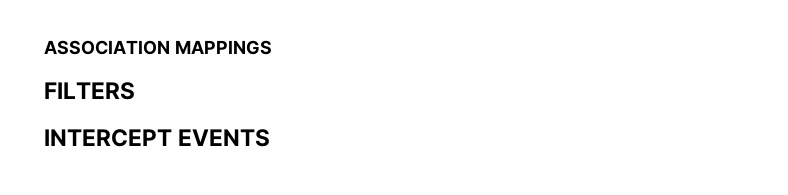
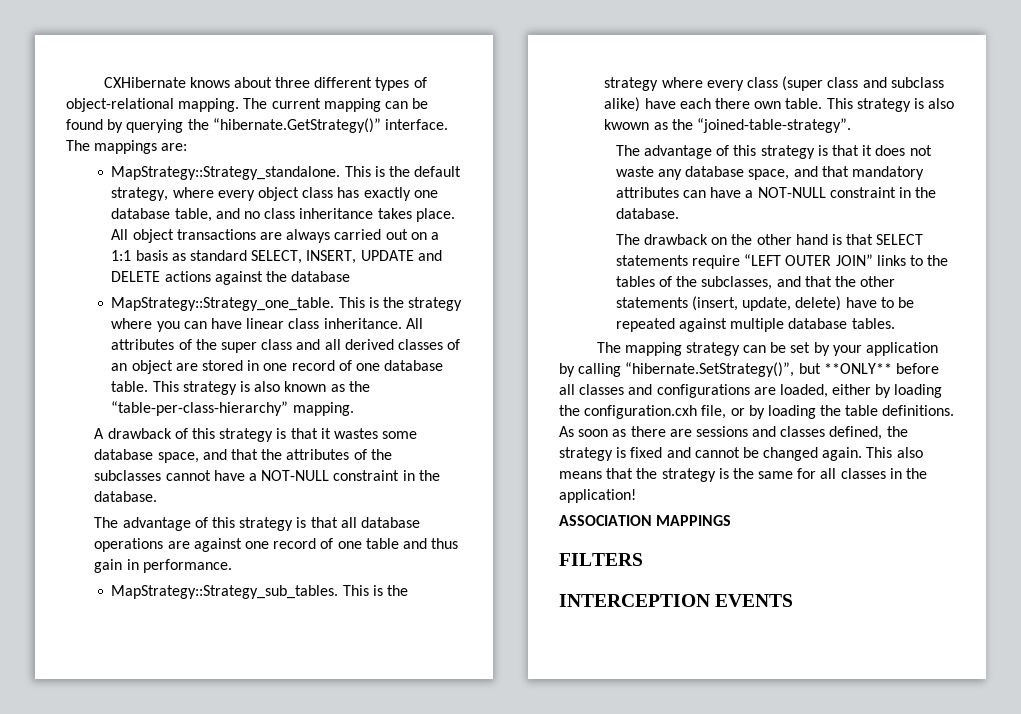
+ CXHibernate knows about three different types of object-relational mapping. The current mapping can be found by querying the “hibernate.GetStrategy()” interface. The mappings are:
+ MapStrategy::Strategy_standalone. This is the default strategy, where every object class has exactly one database table, and no class inheritance takes place. All object transactions are always carried out on a 1:1 basis as standard SELECT, INSERT, UPDATE and DELETE actions against the database
+ MapStrategy::Strategy_one_table. This is the strategy where you can have linear class inheritance. All attributes of the super class and all derived classes of an object are stored in one record of one database table. This strategy is also known as the “table-per-class-hierarchy” mapping.
+ A drawback of this strategy is that it wastes some database space, and that the attributes of the subclasses cannot have a NOT-NULL constraint in the database.
+ The advantage of this strategy is that all database operations are against one record of one table and thus gain in performance.
+ MapStrategy::Strategy_sub_tables. This is the strategy where every class (super class and subclass alike) have each there own table. This strategy is also kwown as the “joined-table-strategy”.
+ The advantage of this strategy is that it does not waste any database space, and that mandatory attributes can have a NOT-NULL constraint in the database.
+ The drawback on the other hand is that SELECT statements require “LEFT OUTER JOIN” links to the tables of the subclasses, and that the other statements (insert, update, delete) have to be repeated against multiple database tables.
+ The mapping strategy can be set by your application by calling “hibernate.SetStrategy()”, but **ONLY** before all classes and configurations are loaded, either by loading the configuration.cxh file, or by loading the table definitions. As soon as there are sessions and classes defined, the strategy is fixed and cannot be changed again. This also means that the strategy is the same for all classes in the application!
- INTERCEPT EVENTS
+ INTERCEPTION EVENTS

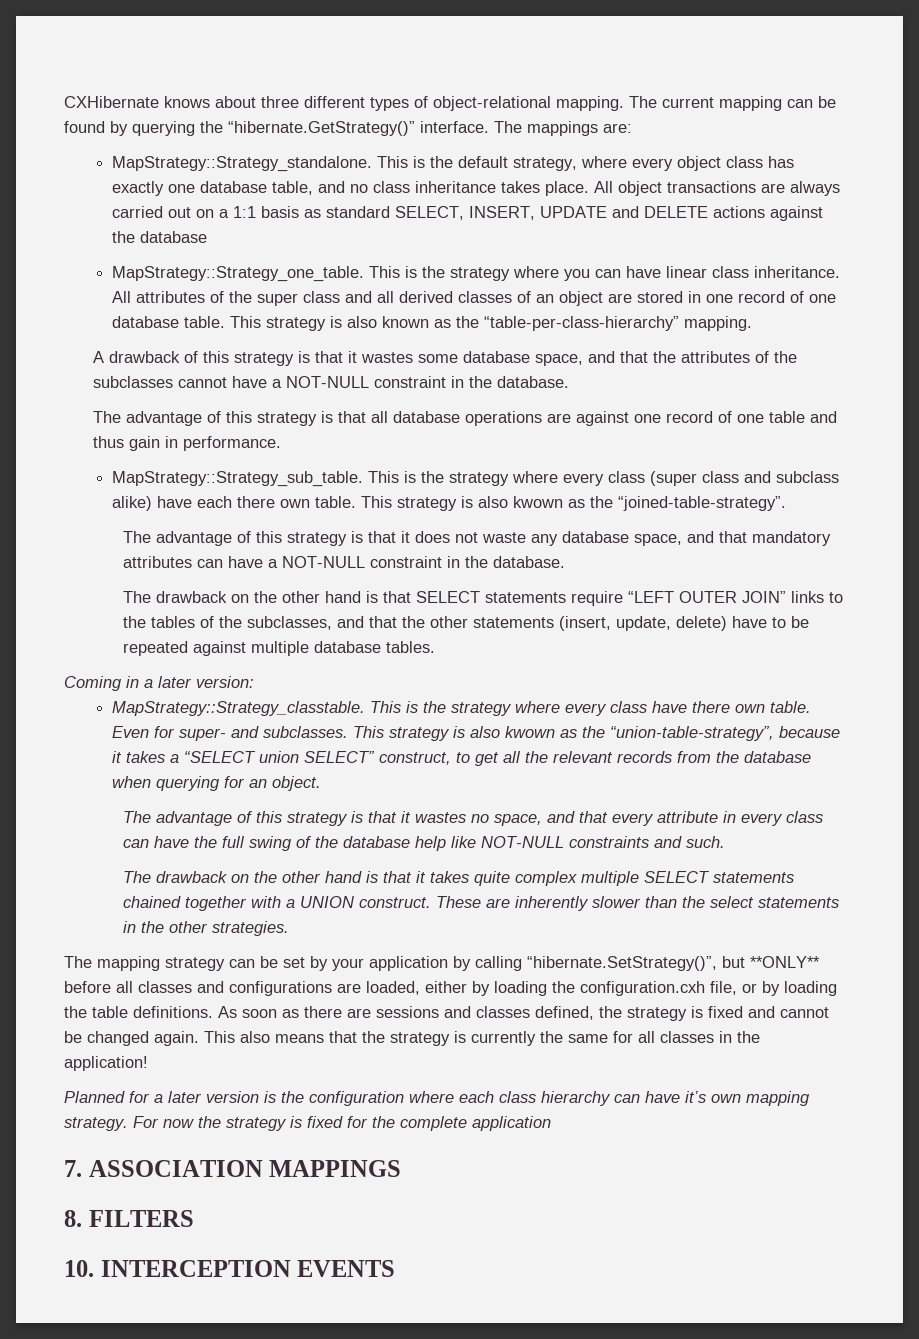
- MapStrategy::Strategy_sub_tables.
+ MapStrategy::Strategy_sub_table.
+ Coming in a later version:
+ MapStrategy::Strategy_classtable. This is the strategy where every class have there own table. Even for super- and subclasses. This strategy is also kwown as the “union-table-strategy”, because it takes a “SELECT union SELECT” construct, to get all the relevant records from the database when querying for an object.
+ The advantage of this strategy is that it wastes no space, and that every attribute in every class can have the full swing of the database help like NOT-NULL constraints and such.
+ The drawback on the other hand is that it takes quite complex multiple SELECT statements chained together with a UNION construct. These are inherently slower than the select statements in the other strategies.
- This also means that the strategy is the same for all classes in the application!
+ This also means that the strategy is currently the same for all classes in the application!
- ASSOCIATION MAPPINGS
+ Planned for a later version is the configuration where each class hierarchy can have it’s own mapping strategy. For now the strategy is fixed for the complete application
+ 7. ASSOCIATION MAPPINGS
- FILTERS
+ 8. FILTERS
- INTERCEPTION EVENTS
+ 10. INTERCEPTION EVENTS

